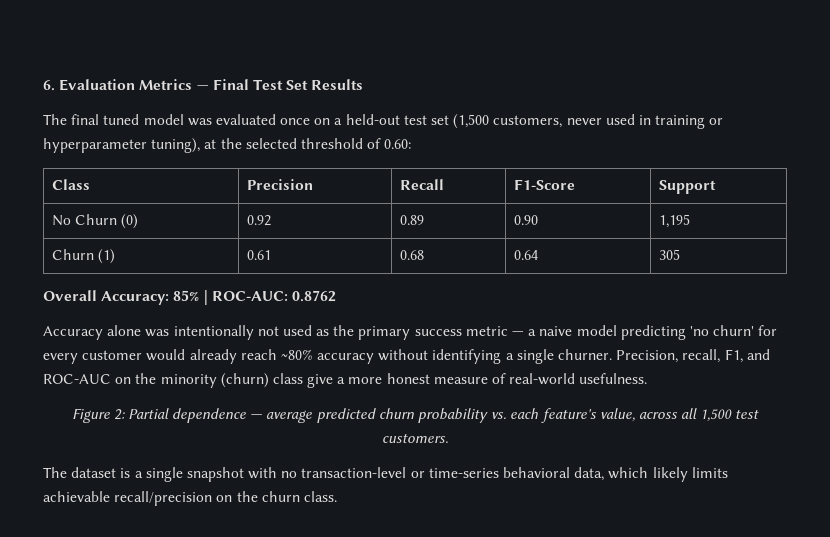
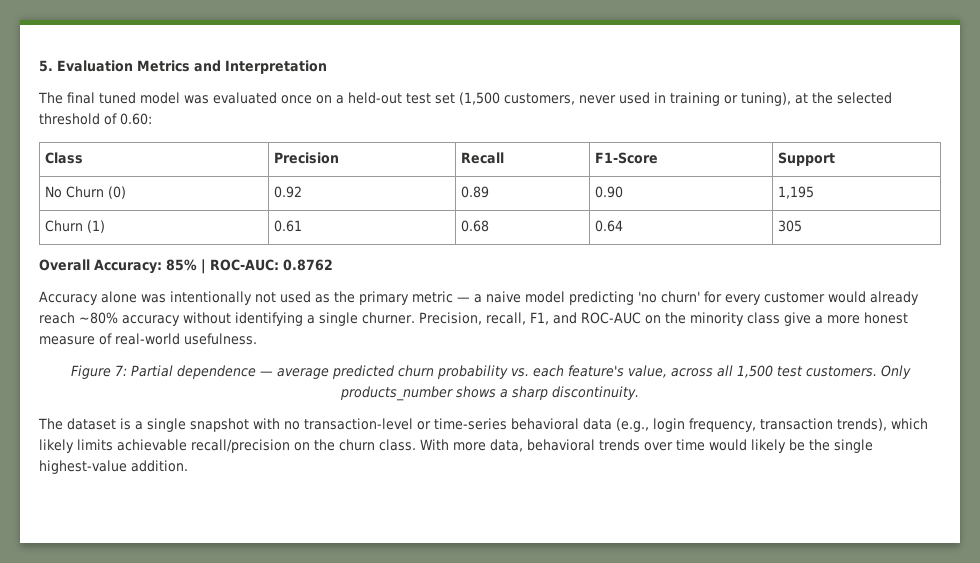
- 6. Evaluation Metrics — Final Test Set Results
+ 5. Evaluation Metrics and Interpretation
- The final tuned model was evaluated once on a held-out test set (1,500 customers, never used in training or hyperparameter tuning), at the selected threshold of 0.60:
+ The final tuned model was evaluated once on a held-out test set (1,500 customers, never used in training or tuning), at the selected threshold of 0.60:
- Accuracy alone was intentionally not used as the primary success metric — a naive model predicting 'no churn' for every customer would already reach ~80% accuracy without identifying a single churner.
+ Accuracy alone was intentionally not used as the primary metric — a naive model predicting 'no churn' for every customer would already reach ~80% accuracy without identifying a single churner.
- Precision, recall, F1, and ROC-AUC on the minority (churn) class give a more honest measure of real-world usefulness.
+ Precision, recall, F1, and ROC-AUC on the minority class give a more honest measure of real-world usefulness.
- Figure 2: Partial dependence — average predicted churn probability vs. each feature's value, across all 1,500 test customers.
+ Figure 7: Partial dependence — average predicted churn probability vs. each feature's value, across all 1,500 test customers. Only products_number shows a sharp discontinuity.
- The dataset is a single snapshot with no transaction-level or time-series behavioral data, which likely limits achievable recall/precision on the churn class.
+ The dataset is a single snapshot with no transaction-level or time-series behavioral data (e.g., login frequency, transaction trends), which likely limits achievable recall/precision on the churn class.
+ With more data, behavioral trends over time would likely be the single highest-value addition.

